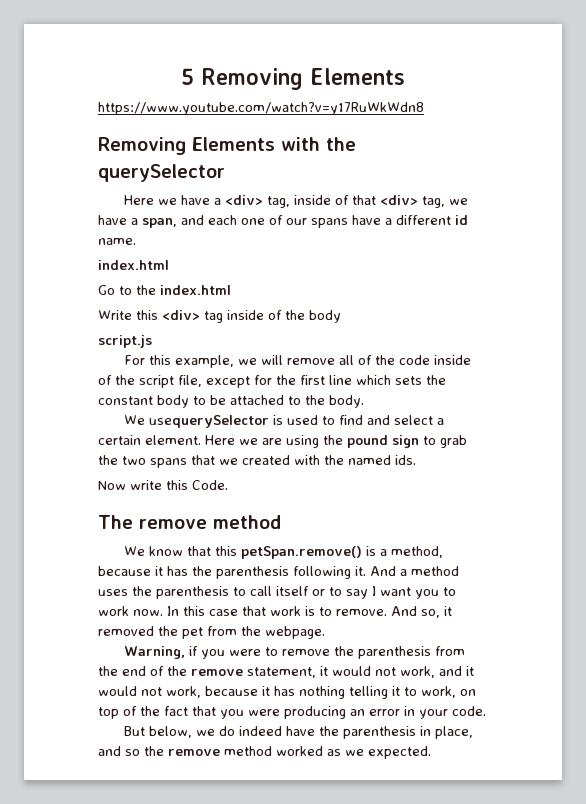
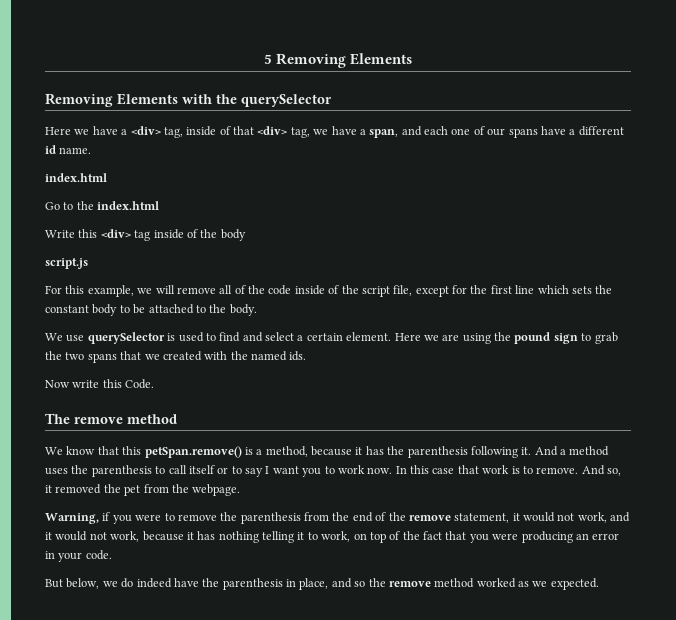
- https://www.youtube.com/watch?v=y17RuWkWdn8
- We usequerySelector is used to find and select a certain element.
+ We use querySelector is used to find and select a certain element.

